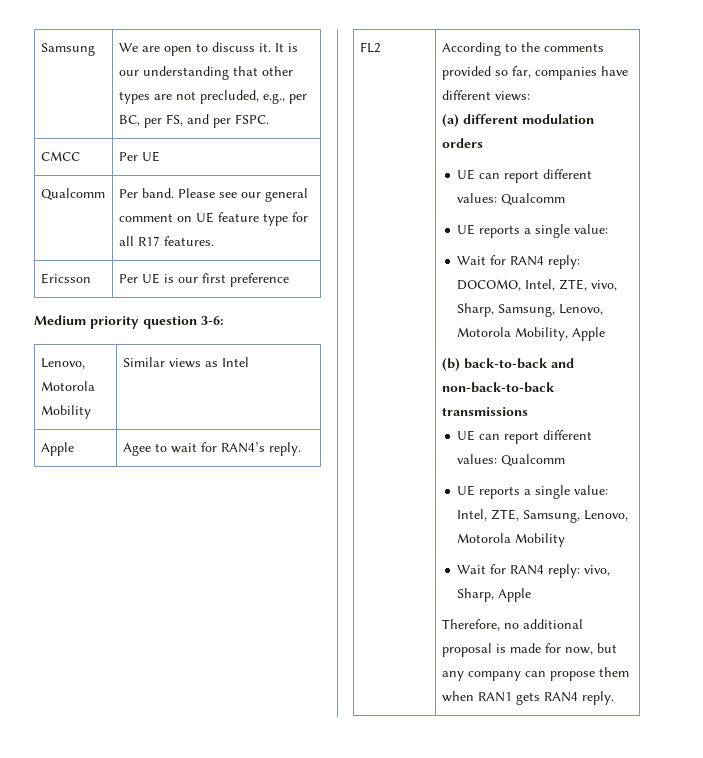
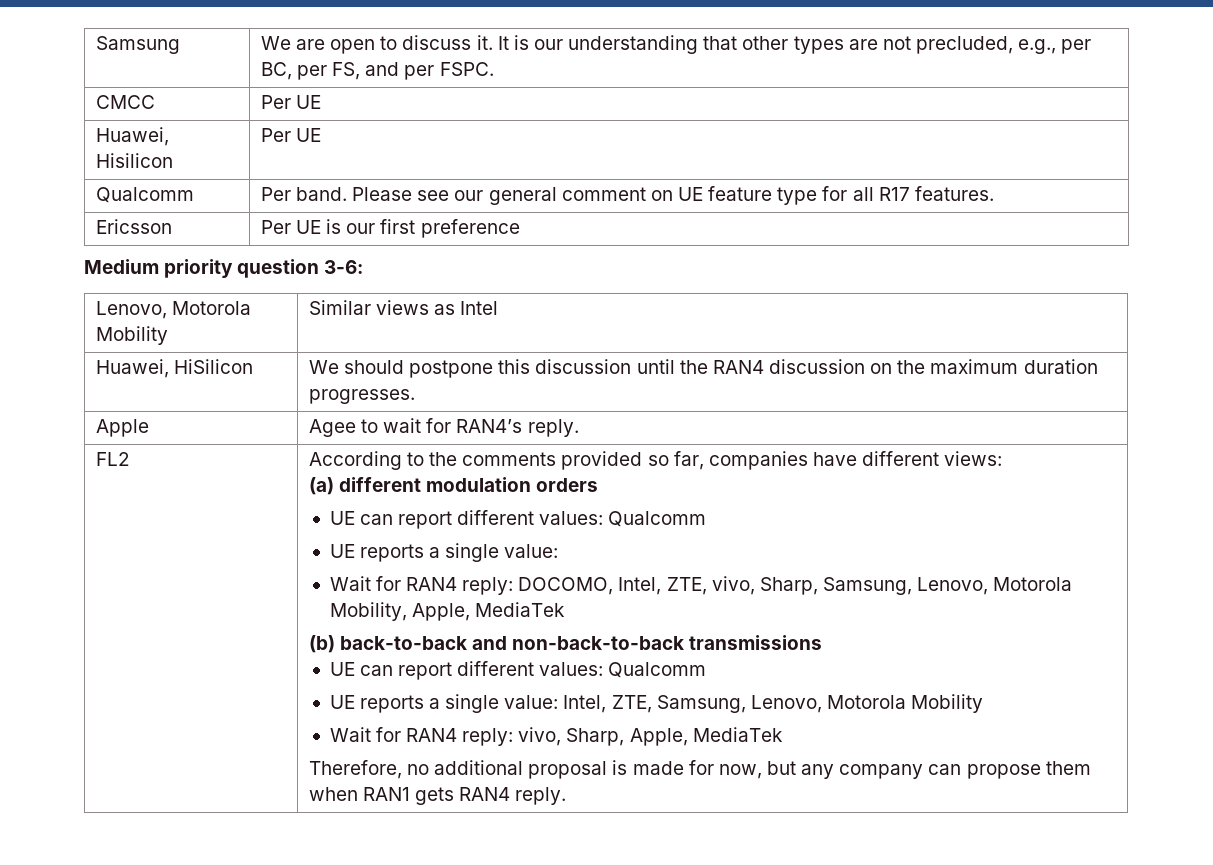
+ Huawei, Hisilicon | Per UE
+ Huawei, HiSilicon | We should postpone this discussion until the RAN4 discussion on the maximum duration progresses.
- Wait for RAN4 reply: DOCOMO, Intel, ZTE, vivo, Sharp, Samsung, Lenovo, Motorola Mobility, Apple
+ Wait for RAN4 reply: DOCOMO, Intel, ZTE, vivo, Sharp, Samsung, Lenovo, Motorola Mobility, Apple, MediaTek
- Wait for RAN4 reply: vivo, Sharp, Apple
+ Wait for RAN4 reply: vivo, Sharp, Apple, MediaTek

